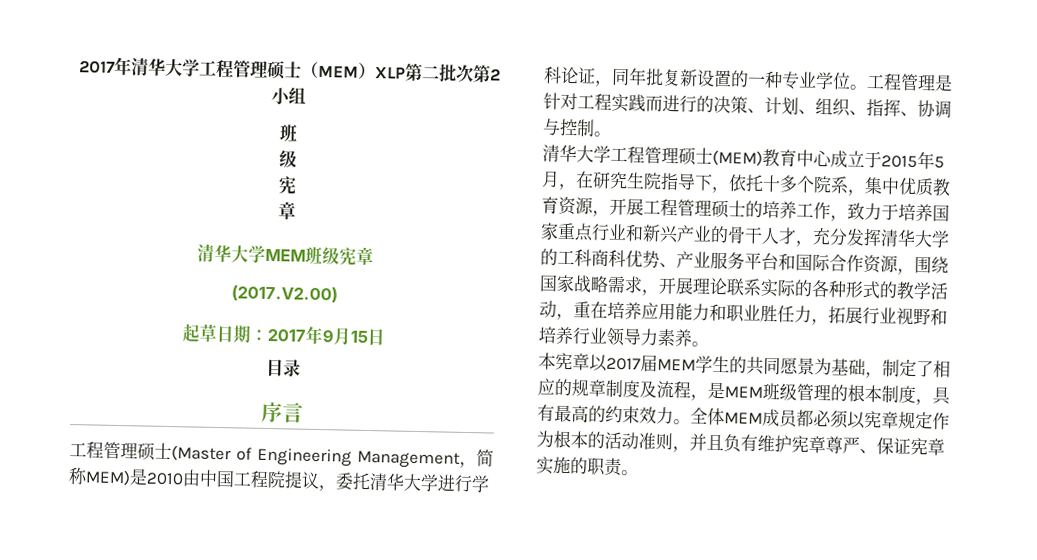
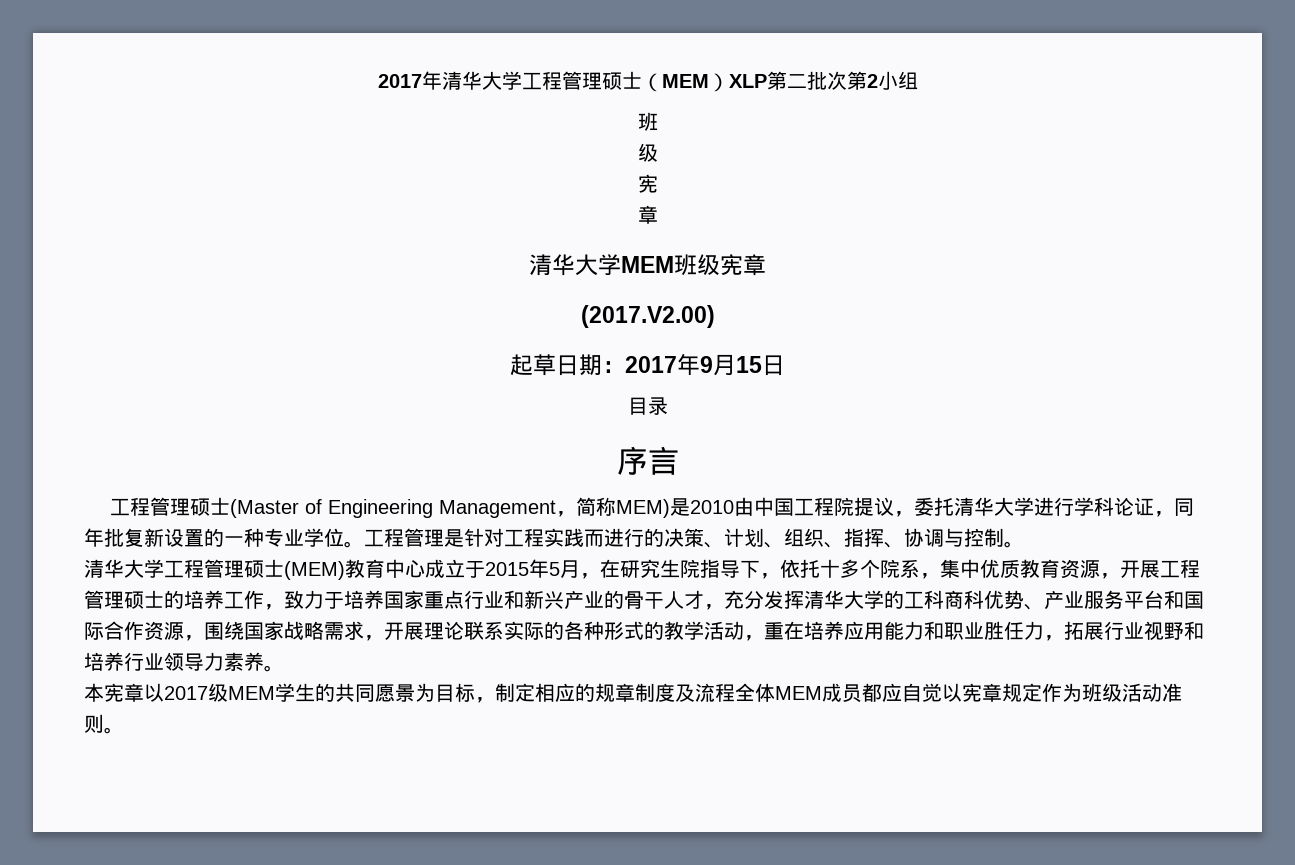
- 本宪章以2017届MEM学生的共同愿景为基础，制定了相应的规章制度及流程，是MEM班级管理的根本制度，具有最高的约束效力。全体MEM成员都必须以宪章规定作为根本的活动准则，并且负有维护宪章尊严、保证宪章实施的职责。
+ 本宪章以2017级MEM学生的共同愿景为目标，制定相应的规章制度及流程全体MEM成员都应自觉以宪章规定作为班级活动准则。

